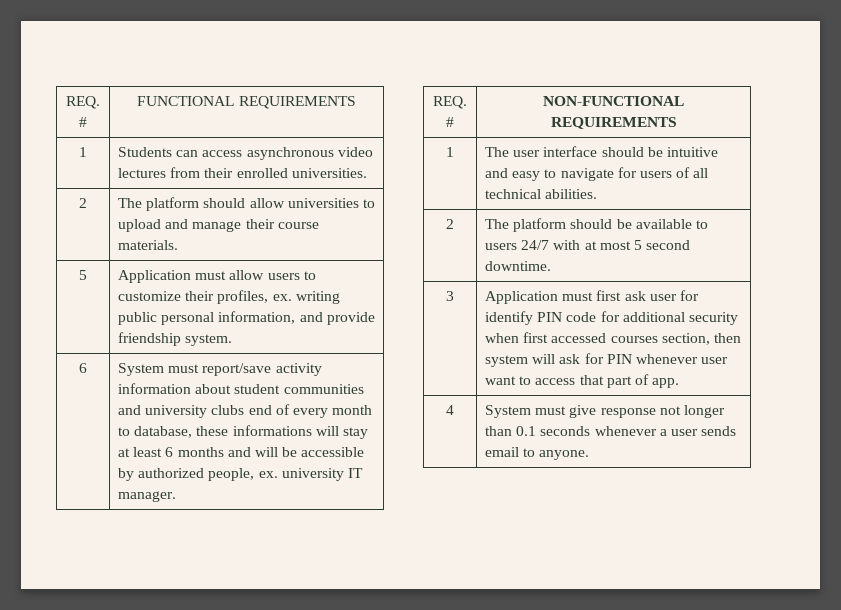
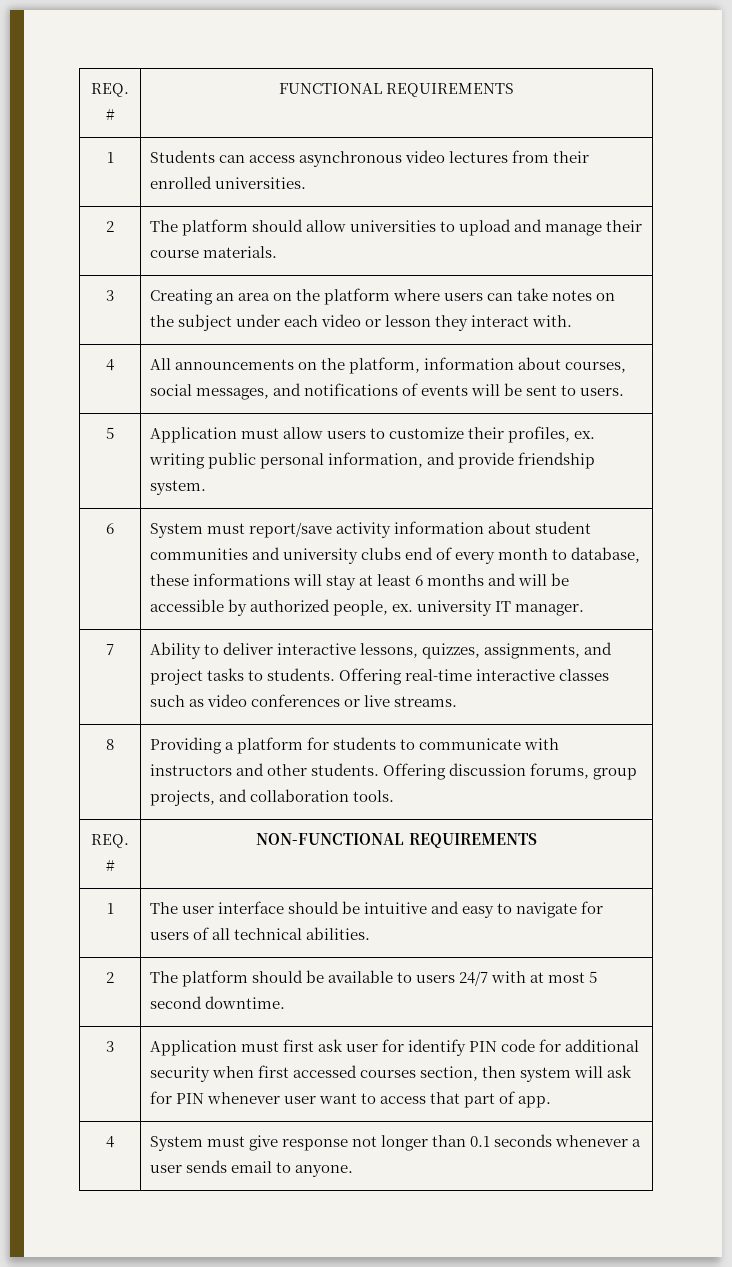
+ 3 | Creating an area on the platform where users can take notes on the subject under each video or lesson they interact with.
+ 4 | All announcements on the platform, information about courses, social messages, and notifications of events will be sent to users.
+ 7 | Ability to deliver interactive lessons, quizzes, assignments, and project tasks to students. Offering real-time interactive classes such as video conferences or live streams.
+ 8 | Providing a platform for students to communicate with instructors and other students. Offering discussion forums, group projects, and collaboration tools.

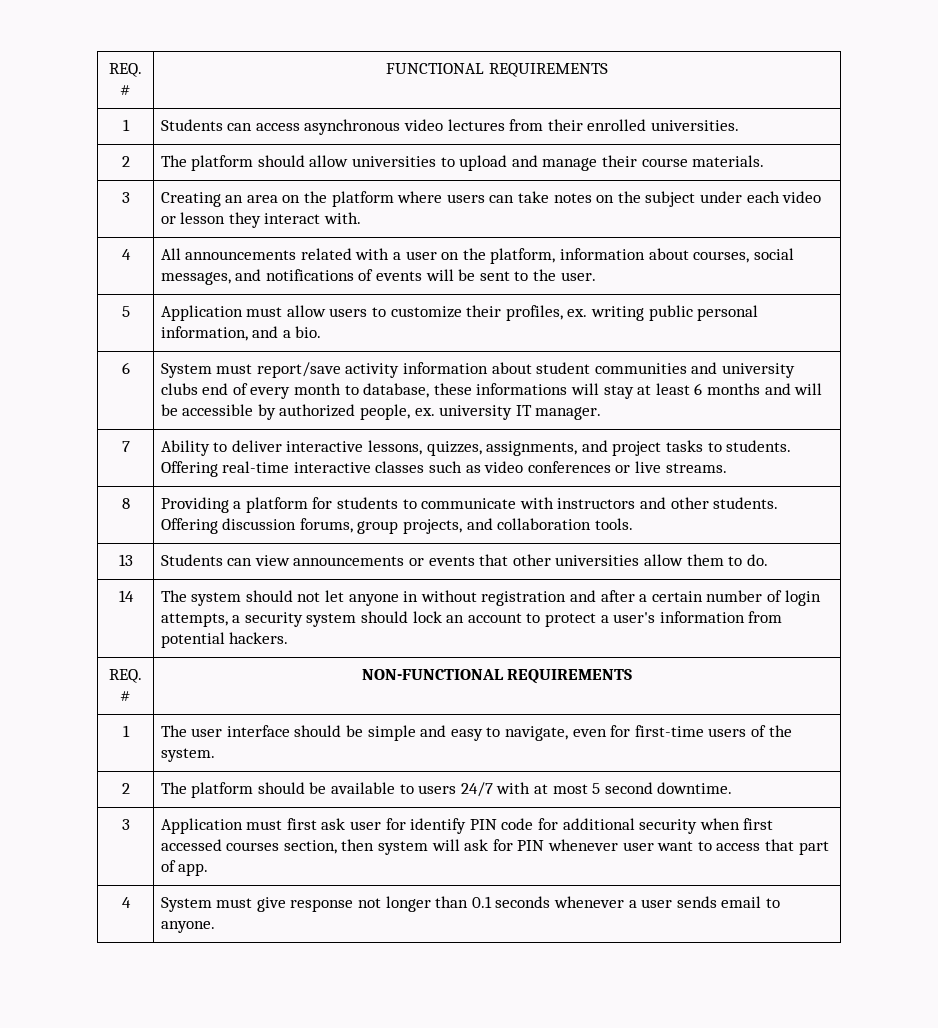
- 4 | All announcements on the platform, information about courses, social messages, and notifications of events will be sent to users.
+ 4 | All announcements related with a user on the platform, information about courses, social messages, and notifications of events will be sent to the user.
- 5 | Application must allow users to customize their profiles, ex. writing public personal information, and provide friendship system.
+ 5 | Application must allow users to customize their profiles, ex. writing public personal information, and a bio.
+ 13 | Students can view announcements or events that other universities allow them to do.
+ 14 | The system should not let anyone in without registration and after a certain number of login attempts, a security system should lock an account to protect a user's information from potential hackers.
- 1 | The user interface should be intuitive and easy to navigate for users of all technical abilities.
+ 1 | The user interface should be simple and easy to navigate, even for first-time users of the system.

